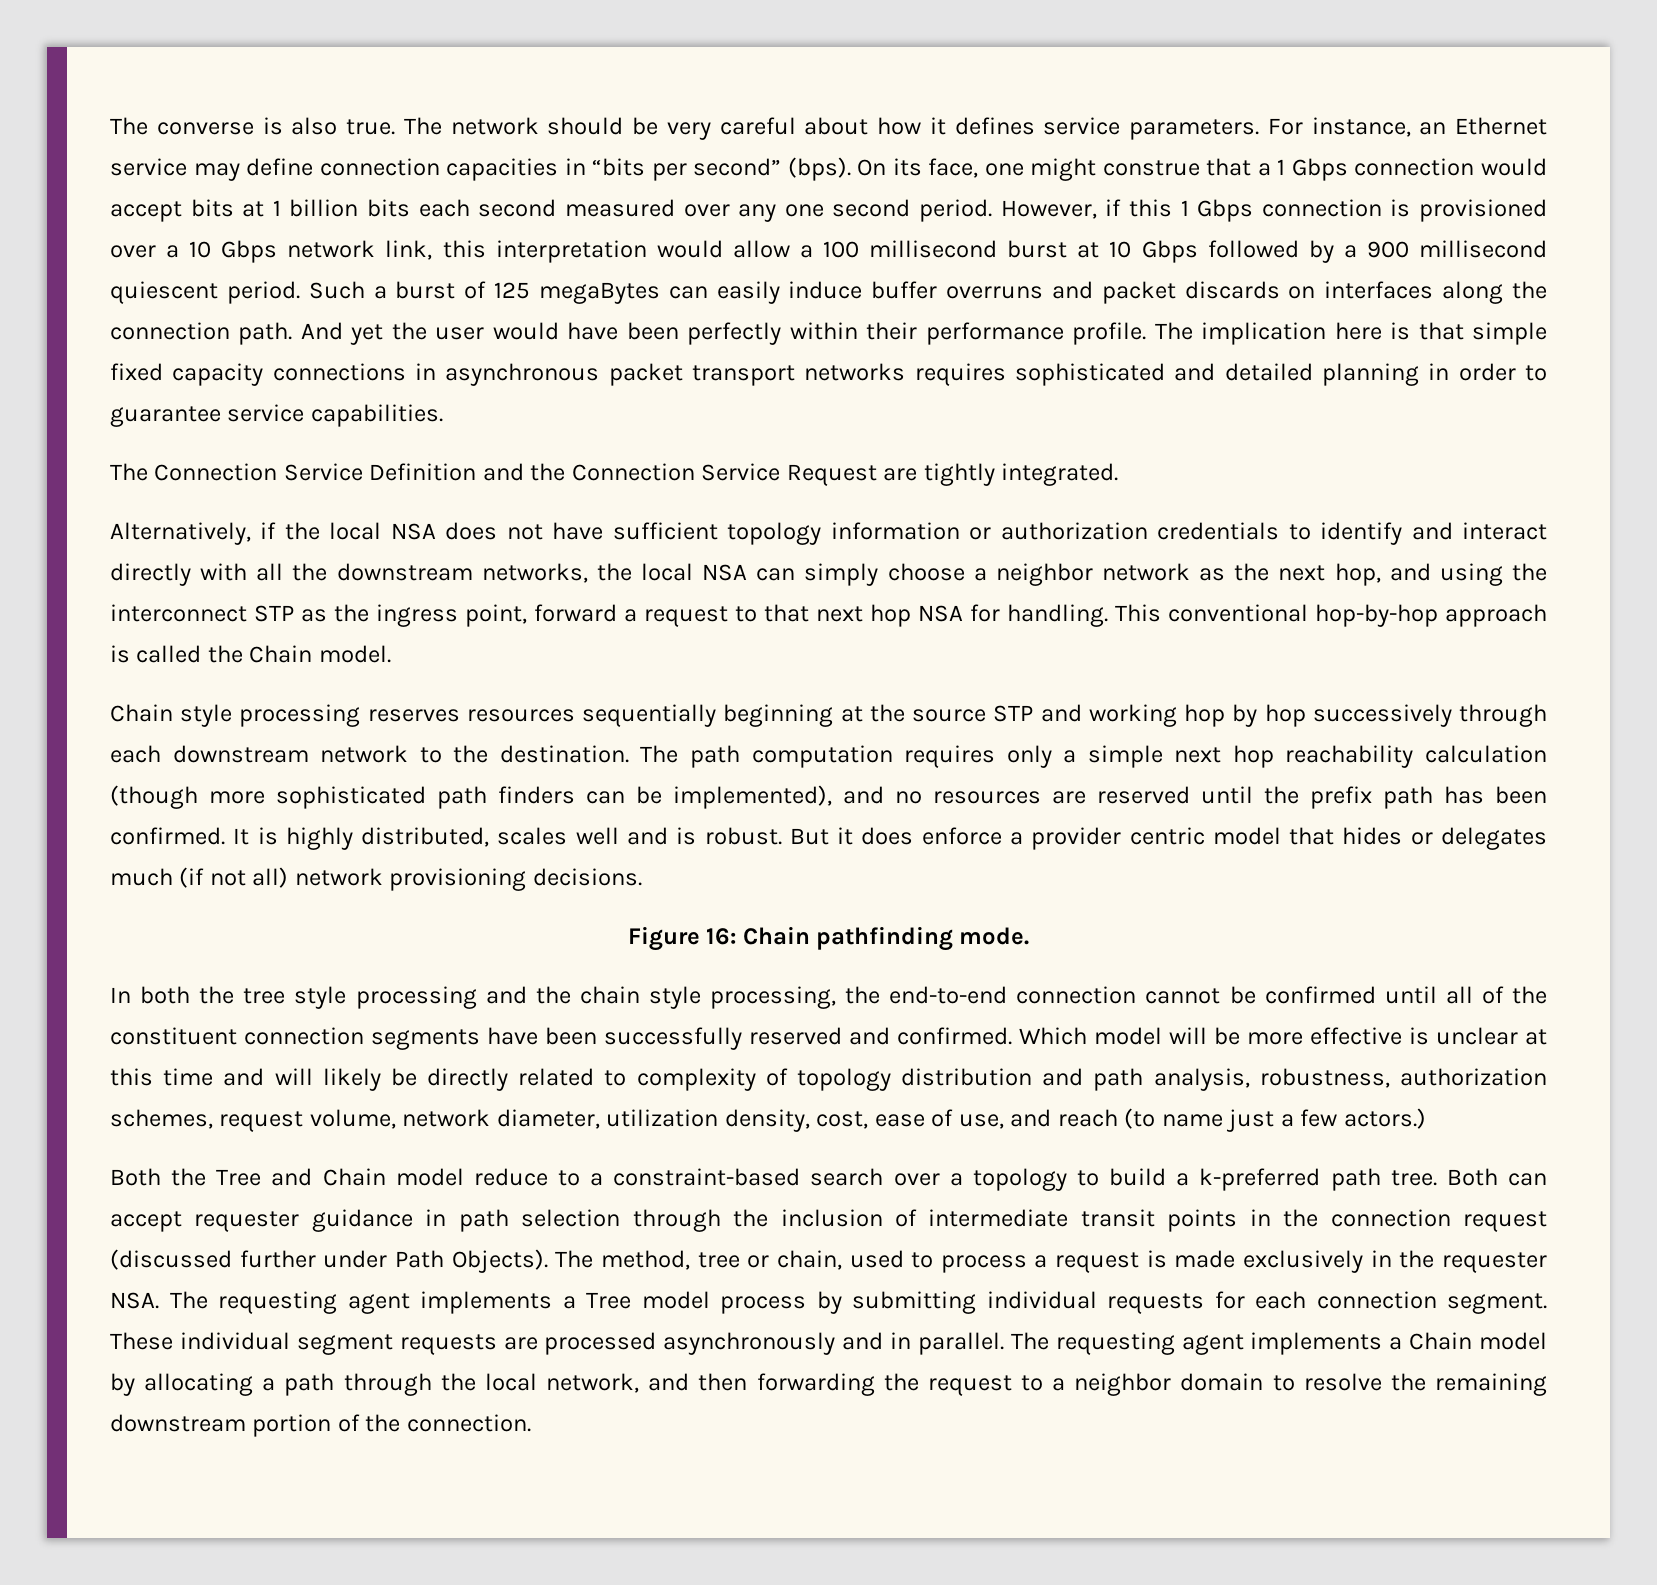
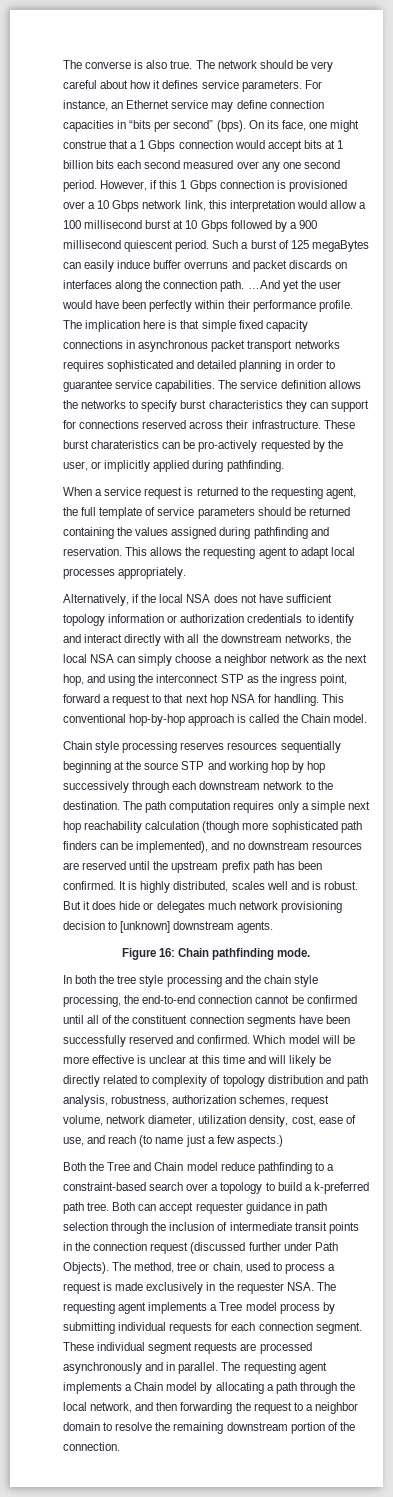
- And yet the user would have been perfectly within their performance profile.
+ …And yet the user would have been perfectly within their performance profile.
- The implication here is that simple fixed capacity connections in asynchronous packet transport networks requires sophisticated and detailed planning in order to guarantee service capabilities.
- The Connection Service Definition and the Connection Service Request are tightly integrated.
+ The implication here is that simple fixed capacity connections in asynchronous packet transport networks requires sophisticated and detailed planning in order to guarantee service capabilities. The service definition allows the networks to specify burst characteristics they can support for connections reserved across their infrastructure. These burst charateristics can be pro-actively requested by the user, or implicitly applied during pathfinding.
+ When a service request is returned to the requesting agent, the full template of service parameters should be returned containing the values assigned during pathfinding and reservation. This allows the requesting agent to adapt local processes appropriately.
- The path computation requires only a simple next hop reachability calculation (though more sophisticated path finders can be implemented), and no resources are reserved until the prefix path has been confirmed.
+ The path computation requires only a simple next hop reachability calculation (though more sophisticated path finders can be implemented), and no downstream resources are reserved until the upstream prefix path has been confirmed.
- But it does enforce a provider centric model that hides or delegates much (if not all) network provisioning decisions.
+ But it does hide or delegates much network provisioning decision to [unknown] downstream agents.
- Which model will be more effective is unclear at this time and will likely be directly related to complexity of topology distribution and path analysis, robustness, authorization schemes, request volume, network diameter, utilization density, cost, ease of use, and reach (to name just a few actors.)
+ Which model will be more effective is unclear at this time and will likely be directly related to complexity of topology distribution and path analysis, robustness, authorization schemes, request volume, network diameter, utilization density, cost, ease of use, and reach (to name just a few aspects.)
- Both the Tree and Chain model reduce to a constraint-based search over a topology to build a k-preferred path tree.
+ Both the Tree and Chain model reduce pathfinding to a constraint-based search over a topology to build a k-preferred path tree.

